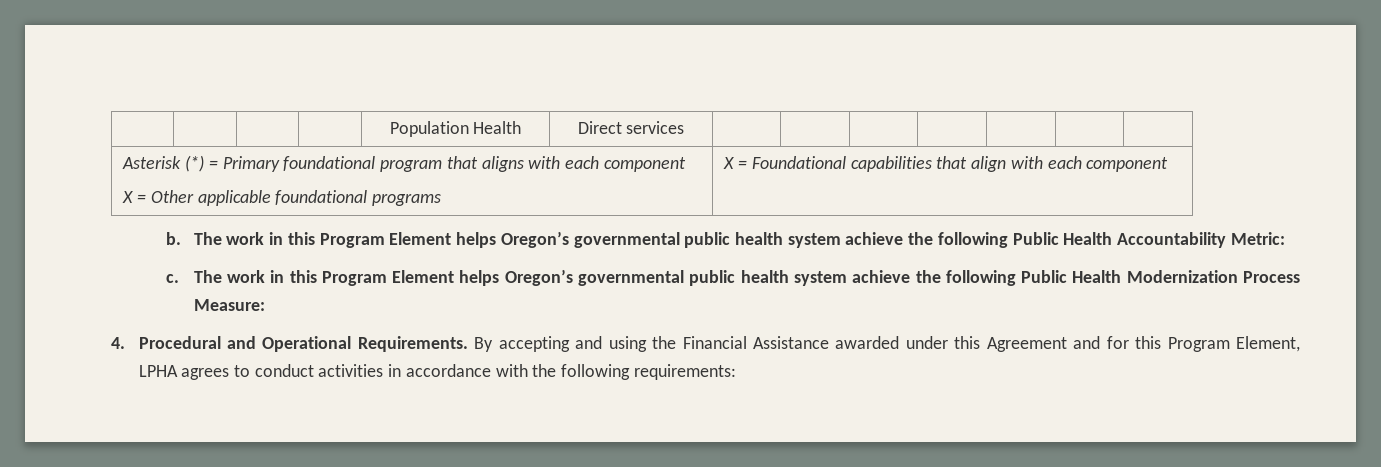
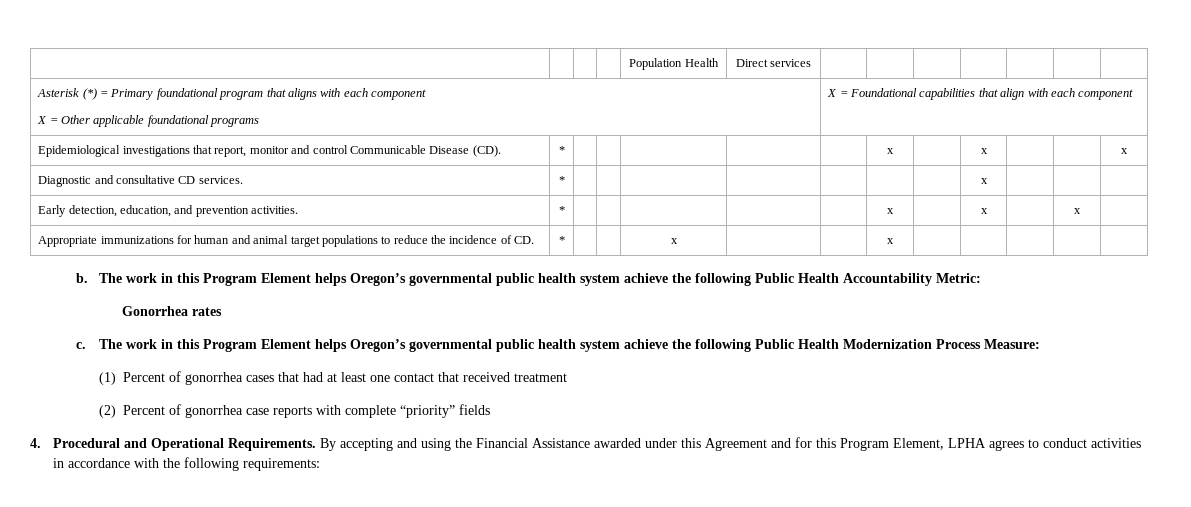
+ Epidemiological investigations that report, monitor and control Communicable Disease (CD). | * | | | | | | x | | x | | | x
+ Diagnostic and consultative CD services. | * | | | | | | | | x | | |
+ Early detection, education, and prevention activities. | * | | | | | | x | | x | | x |
+ Appropriate immunizations for human and animal target populations to reduce the incidence of CD. | * | | | x | | | x | | | | |
+ Gonorrhea rates
+ (1) Percent of gonorrhea cases that had at least one contact that received treatment
+ (2) Percent of gonorrhea case reports with complete “priority” fields

